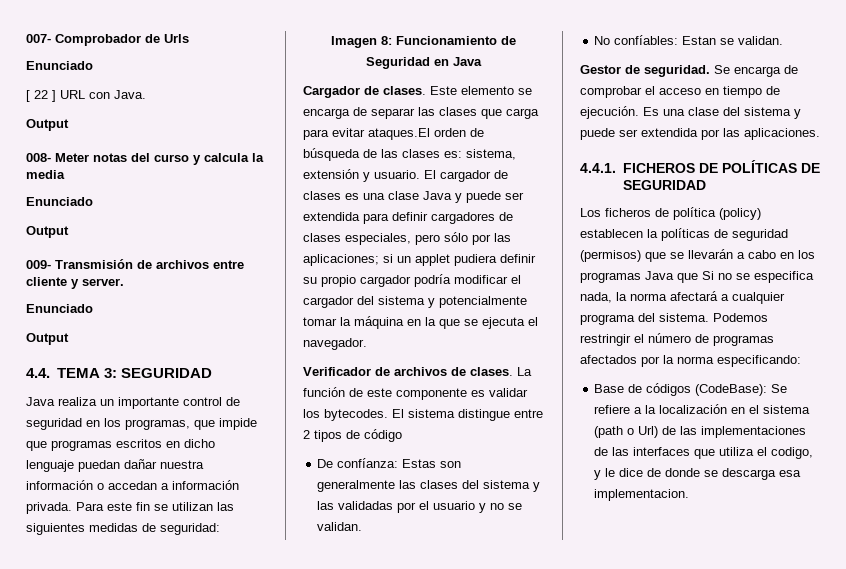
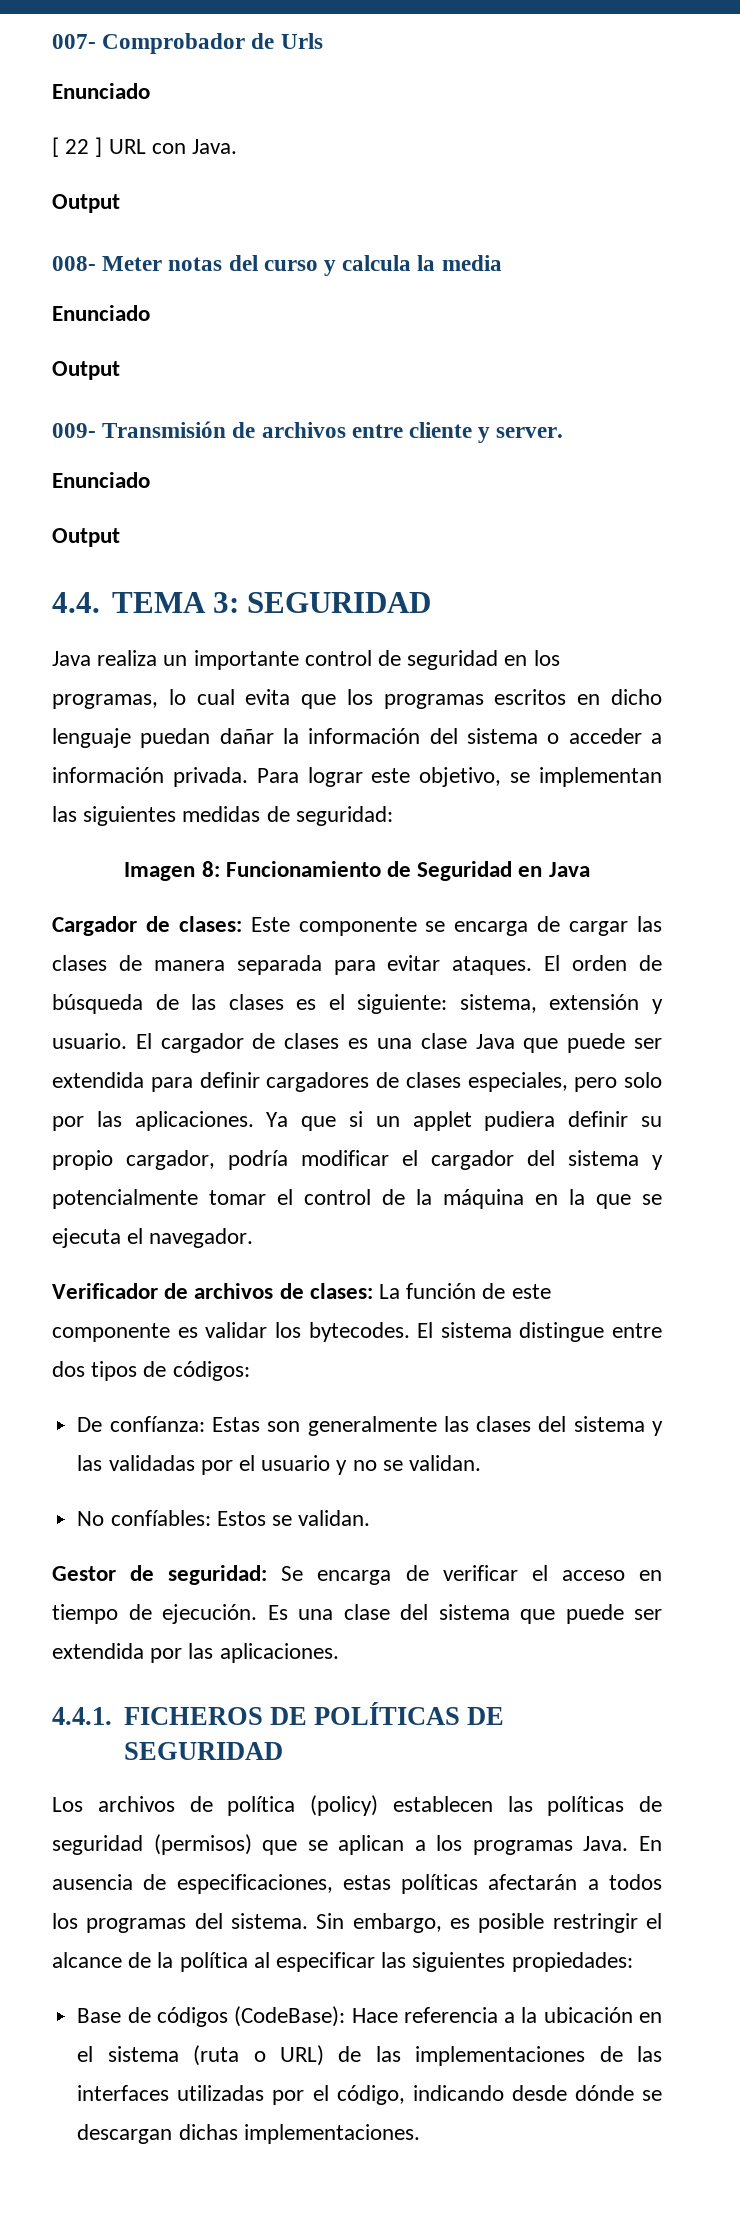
- Java realiza un importante control de seguridad en los programas, que impide que programas escritos en dicho lenguaje puedan dañar nuestra información o accedan a información privada. Para este fin se utilizan las siguientes medidas de seguridad:
+ Java realiza un importante control de seguridad en los programas, lo cual evita que los programas escritos en dicho lenguaje puedan dañar la información del sistema o acceder a información privada. Para lograr este objetivo, se implementan las siguientes medidas de seguridad:
- Cargador de clases. Este elemento se encarga de separar las clases que carga para evitar ataques.El orden de búsqueda de las clases es: sistema, extensión y usuario.
+ Cargador de clases: Este componente se encarga de cargar las clases de manera separada para evitar ataques. El orden de búsqueda de las clases es el siguiente: sistema, extensión y usuario.
- El cargador de clases es una clase Java y puede ser extendida para definir cargadores de clases especiales, pero sólo por las aplicaciones; si un applet pudiera definir su propio cargador podría modificar el cargador del sistema y potencialmente tomar la máquina en la que se ejecuta el navegador.
+ El cargador de clases es una clase Java que puede ser extendida para definir cargadores de clases especiales, pero solo por las aplicaciones. Ya que si un applet pudiera definir su propio cargador, podría modificar el cargador del sistema y potencialmente tomar el control de la máquina en la que se ejecuta el navegador.
- Verificador de archivos de clases. La función de este componente es validar los bytecodes.
+ Verificador de archivos de clases: La función de este componente es validar los bytecodes.
- El sistema distingue entre 2 tipos de código
+ El sistema distingue entre dos tipos de códigos:
- No confíables: Estan se validan.
+ No confíables: Estos se validan.
- Gestor de seguridad. Se encarga de comprobar el acceso en tiempo de ejecución.
+ Gestor de seguridad: Se encarga de verificar el acceso en tiempo de ejecución.
- Es una clase del sistema y puede ser extendida por las aplicaciones.
+ Es una clase del sistema que puede ser extendida por las aplicaciones.
- Los ficheros de política (policy) establecen la políticas de seguridad (permisos) que se llevarán a cabo en los programas Java que Si no se especifica nada, la norma afectará a cualquier programa del sistema. Podemos restringir el número de programas afectados por la norma especificando:
+ Los archivos de política (policy) establecen las políticas de seguridad (permisos) que se aplican a los programas Java. En ausencia de especificaciones, estas políticas afectarán a todos los programas del sistema. Sin embargo, es posible restringir el alcance de la política al especificar las siguientes propiedades:
- Base de códigos (CodeBase): Se refiere a la localización en el sistema (path o Url) de las implementaciones de las interfaces que utiliza el codigo, y le dice de donde se descarga esa implementacion.
+ Base de códigos (CodeBase): Hace referencia a la ubicación en el sistema (ruta o URL) de las implementaciones de las interfaces utilizadas por el código, indicando desde dónde se descargan dichas implementaciones.

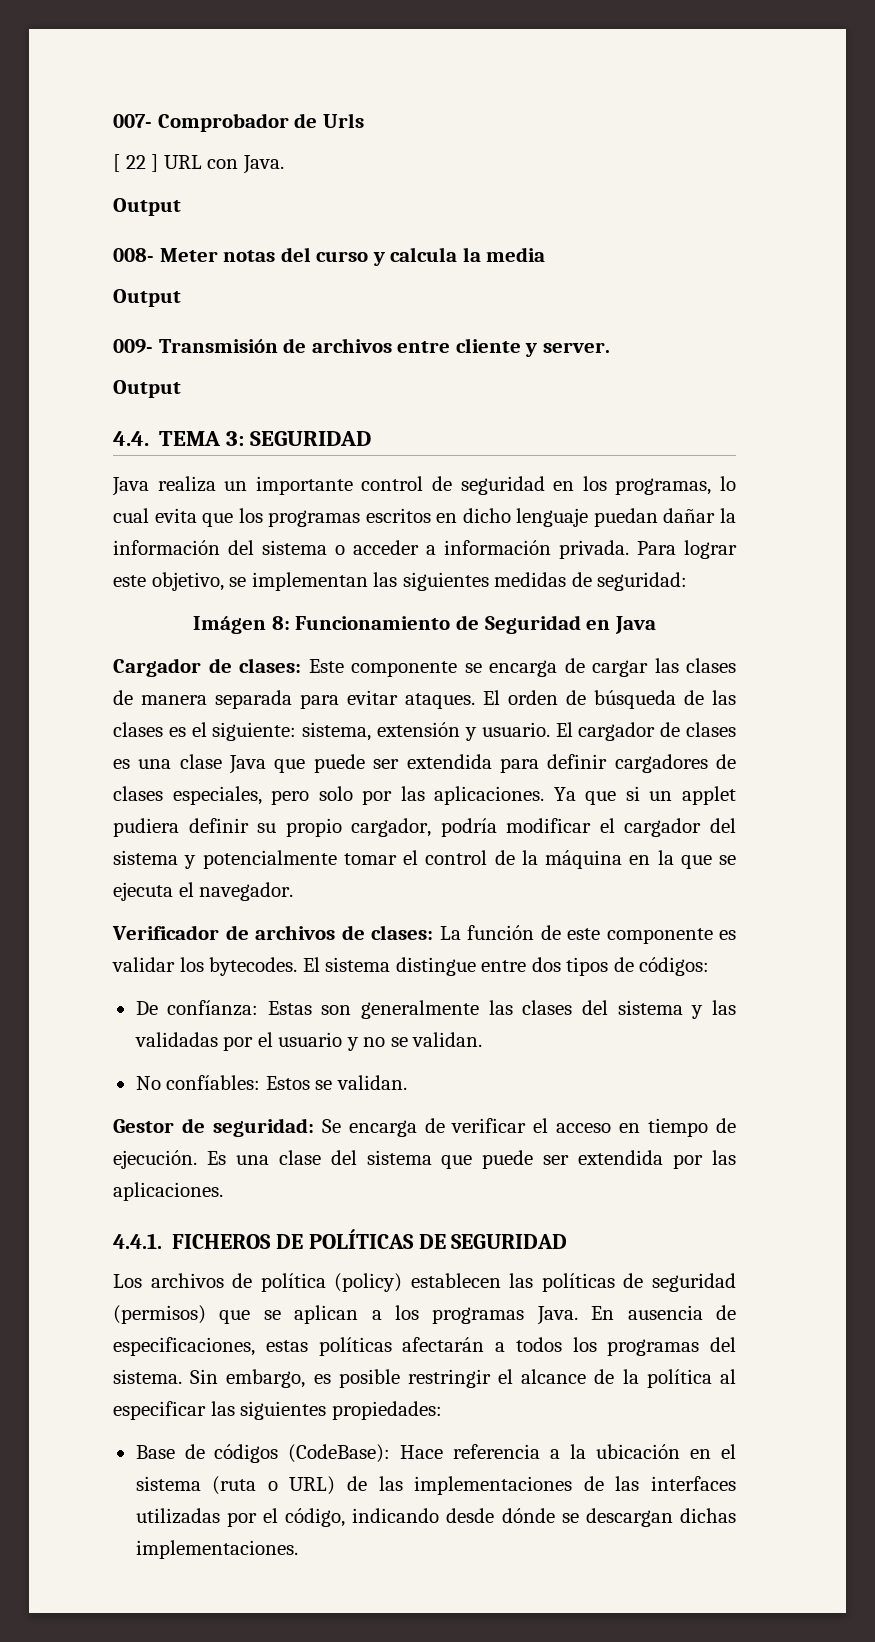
  007- Comprobador de Urls
- Enunciado
  008- Meter notas del curso y calcula la media
- Enunciado
  009- Transmisión de archivos entre cliente y server.
- Enunciado
- Imagen 8: Funcionamiento de Seguridad en Java
+ Imágen 8: Funcionamiento de Seguridad en Java

